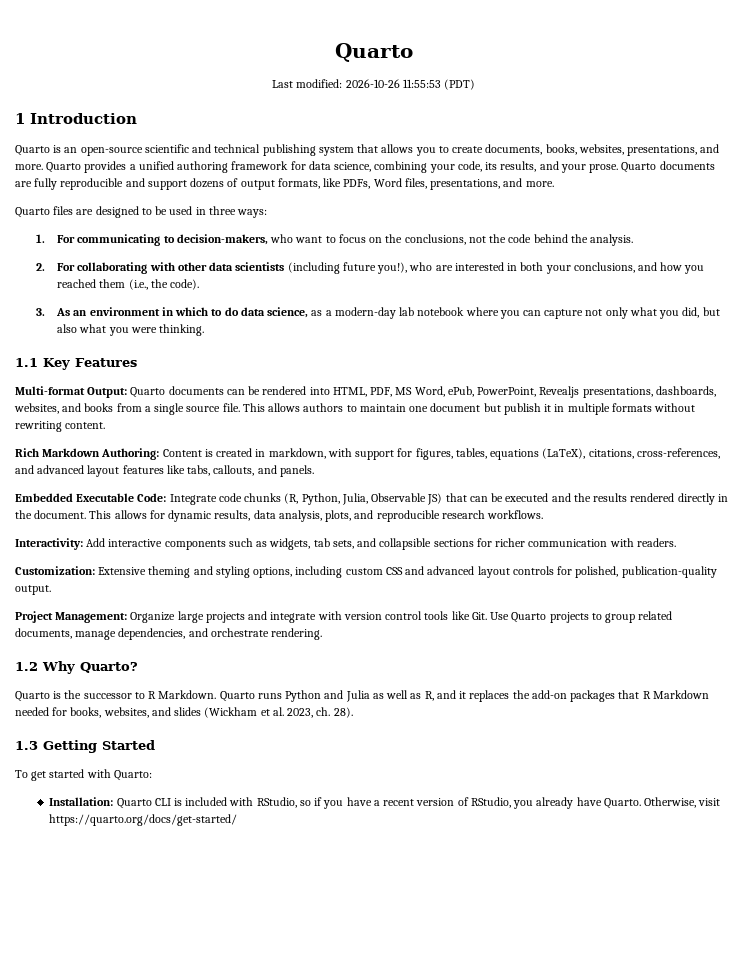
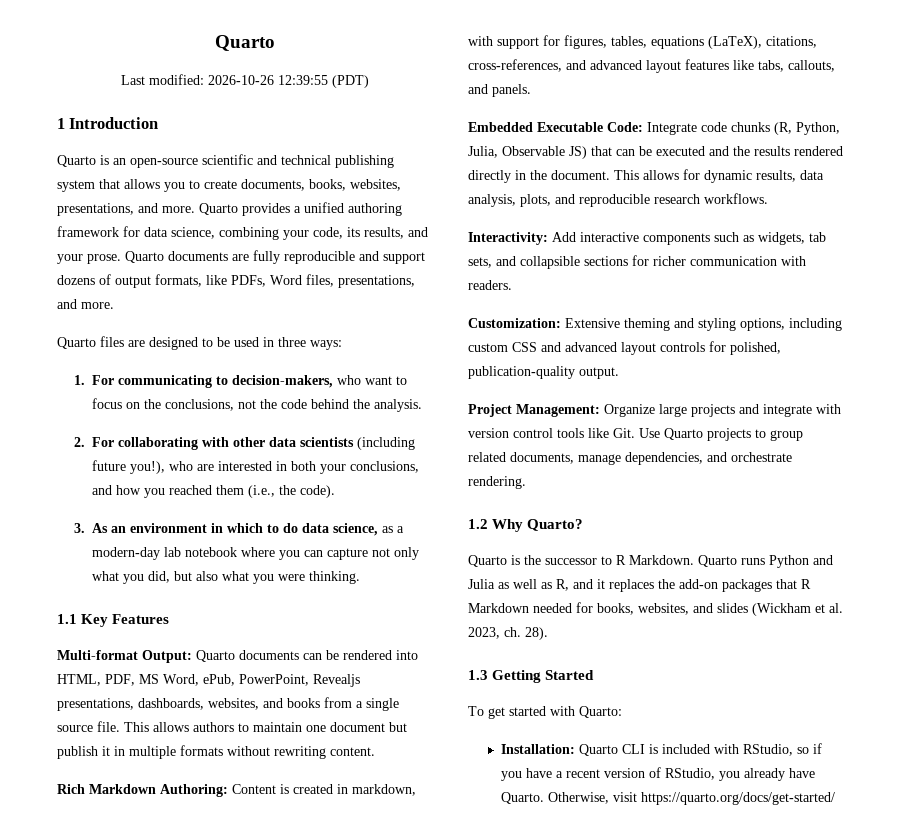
- Last modified: 2026-10-26 11:55:53 (PDT)
+ Last modified: 2026-10-26 12:39:55 (PDT)

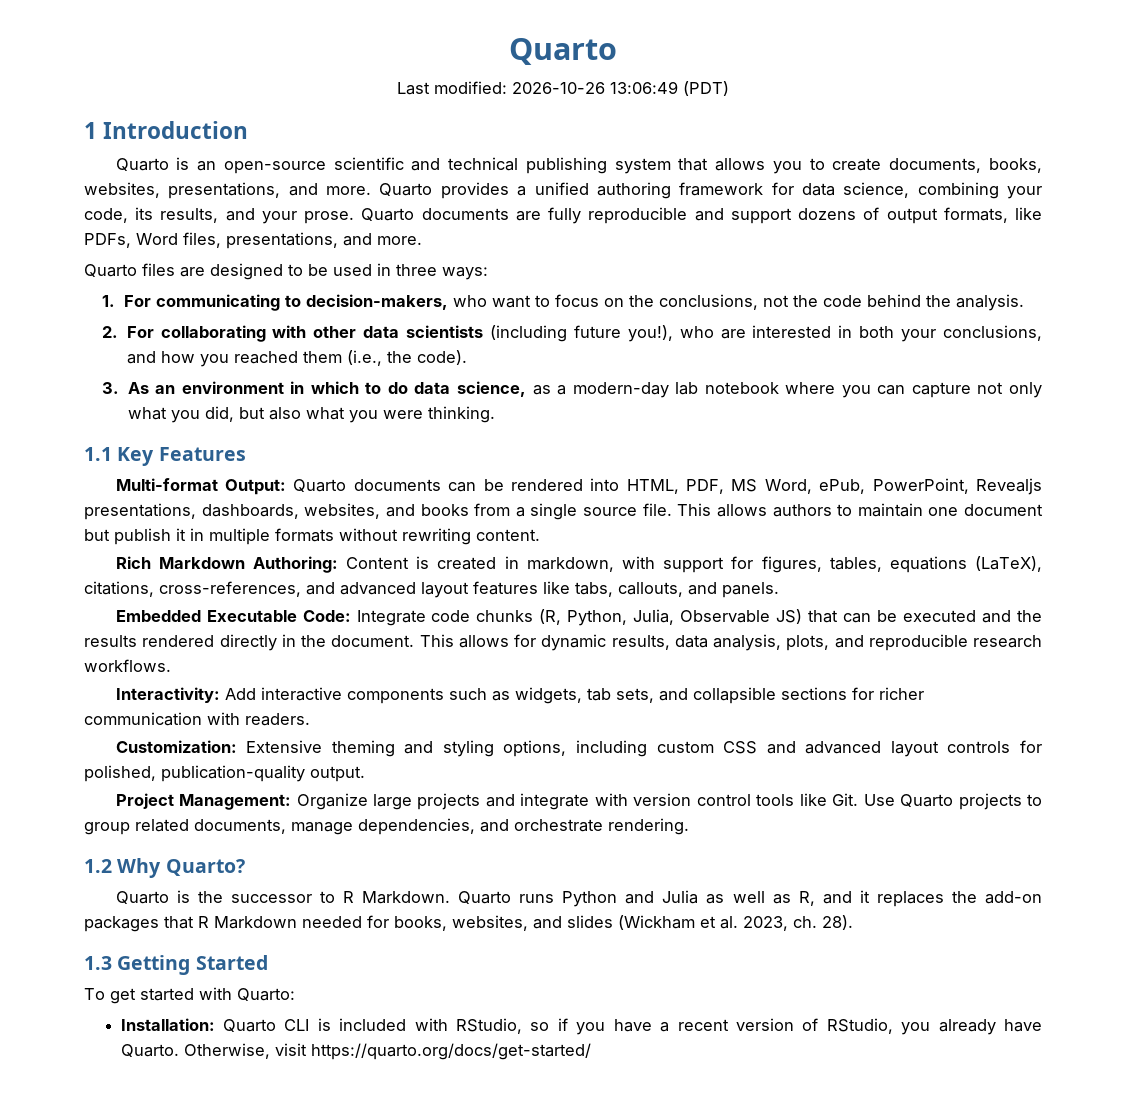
- Last modified: 2026-10-26 12:39:55 (PDT)
+ Last modified: 2026-10-26 13:06:49 (PDT)

